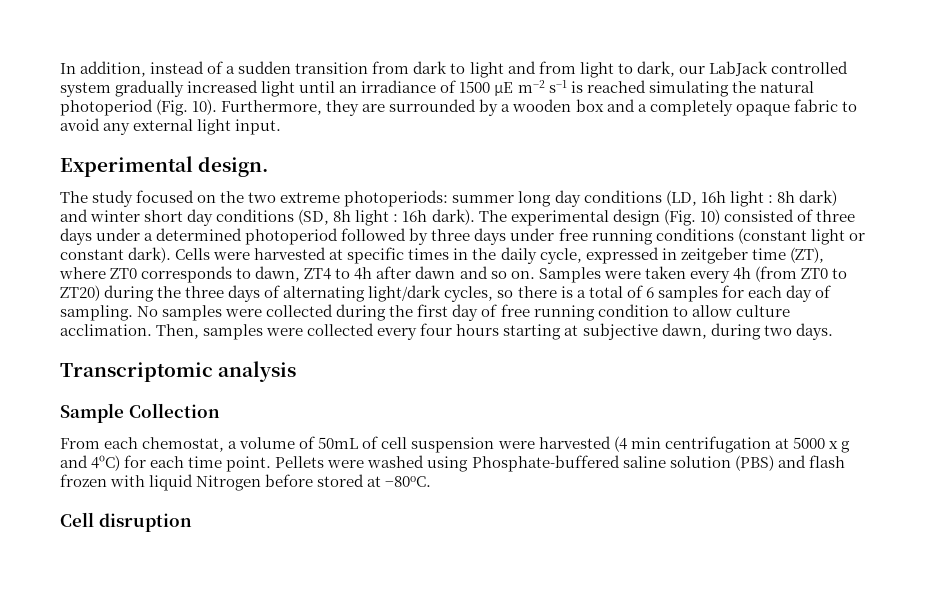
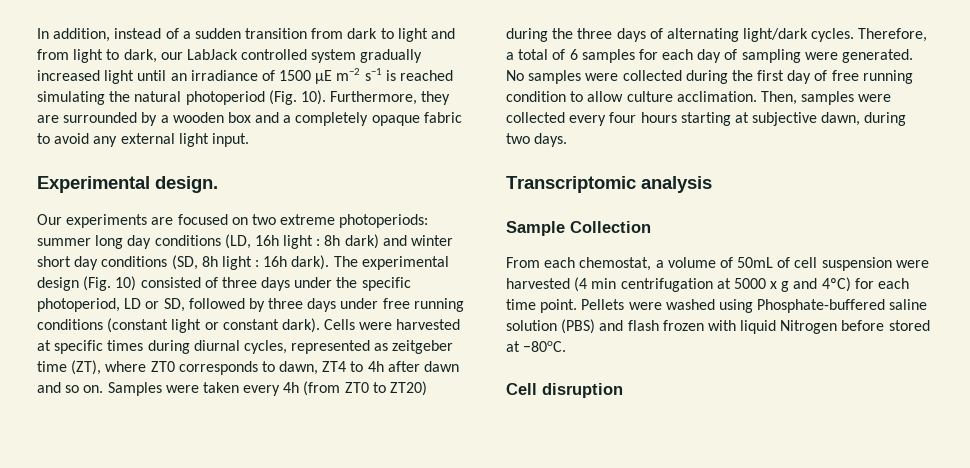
- The study focused on the two extreme photoperiods: summer long day conditions (LD, 16h light : 8h dark) and winter short day conditions (SD, 8h light : 16h dark).
+ Our experiments are focused on two extreme photoperiods: summer long day conditions (LD, 16h light : 8h dark) and winter short day conditions (SD, 8h light : 16h dark).
- The experimental design (Fig. 10) consisted of three days under a determined photoperiod followed by three days under free running conditions (constant light or constant dark).
+ The experimental design (Fig. 10) consisted of three days under the specific photoperiod, LD or SD, followed by three days under free running conditions (constant light or constant dark).
- Cells were harvested at specific times in the daily cycle, expressed in zeitgeber time (ZT), where ZT0 corresponds to dawn, ZT4 to 4h after dawn and so on.
+ Cells were harvested at specific times during diurnal cycles, represented as zeitgeber time (ZT), where ZT0 corresponds to dawn, ZT4 to 4h after dawn and so on.
- Samples were taken every 4h (from ZT0 to ZT20) during the three days of alternating light/dark cycles, so there is a total of 6 samples for each day of sampling.
+ Samples were taken every 4h (from ZT0 to ZT20) during the three days of alternating light/dark cycles. Therefore, a total of 6 samples for each day of sampling were generated.

